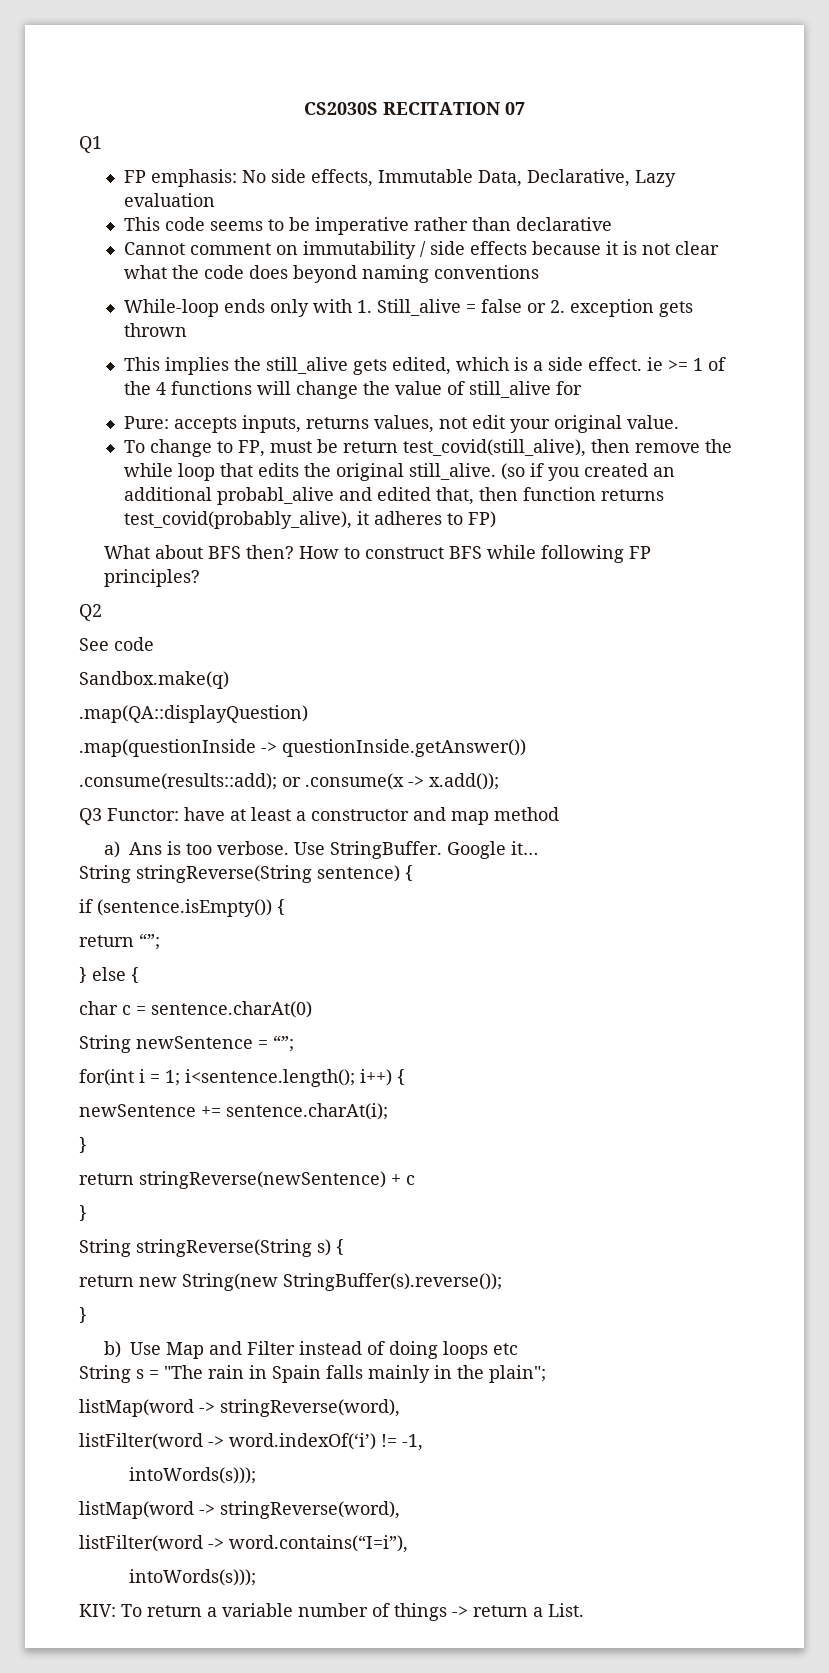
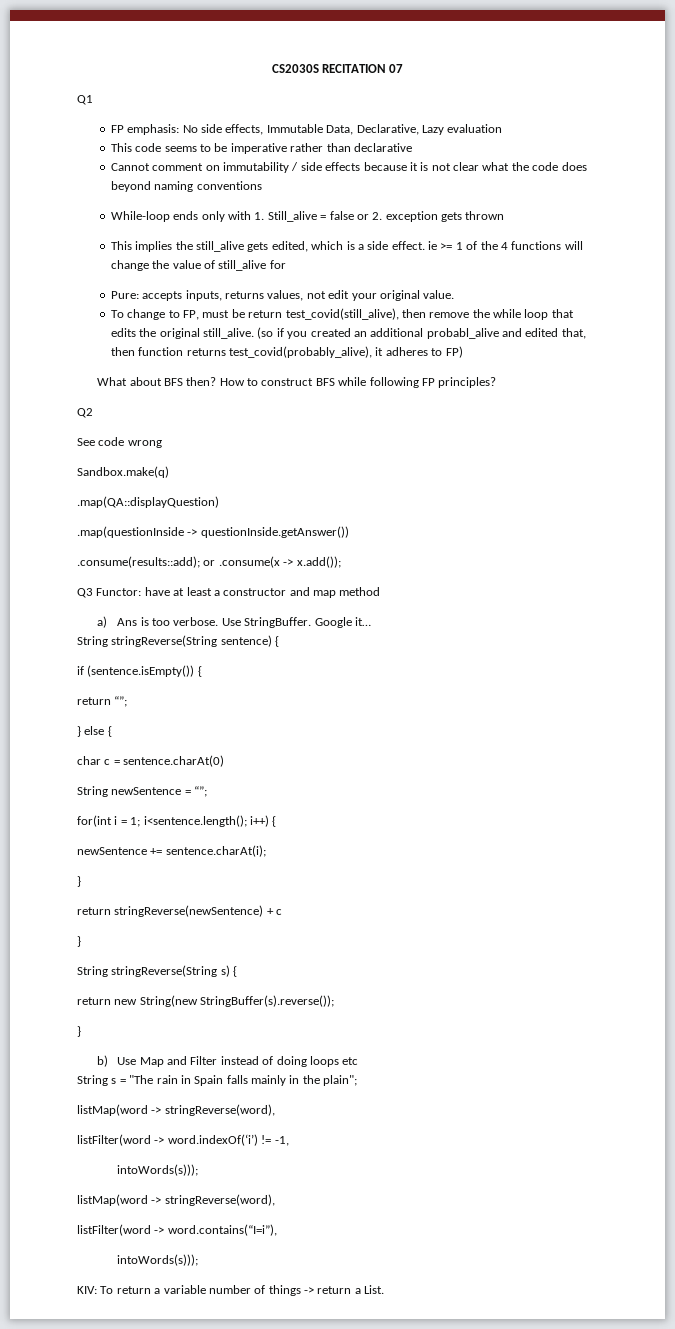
- See code
+ See code wrong

